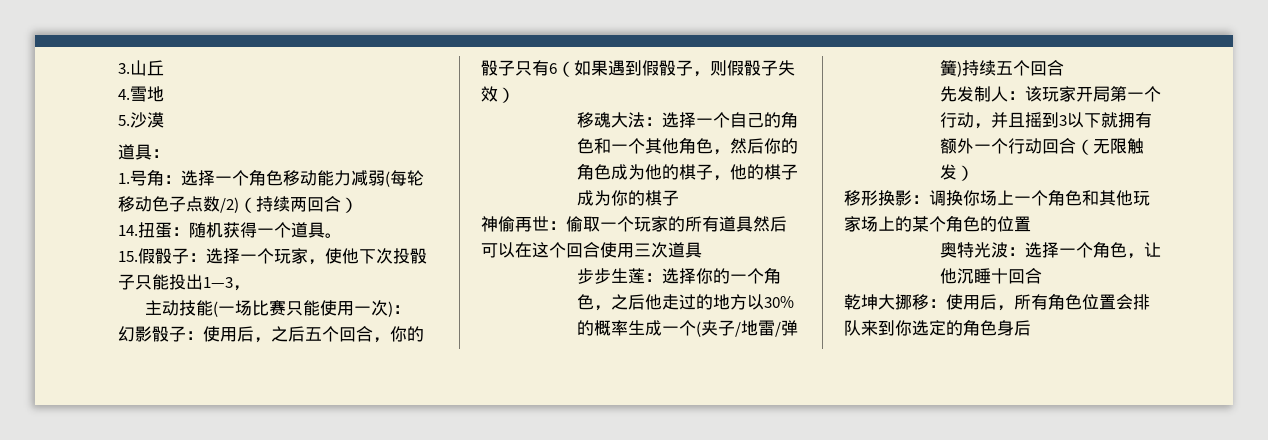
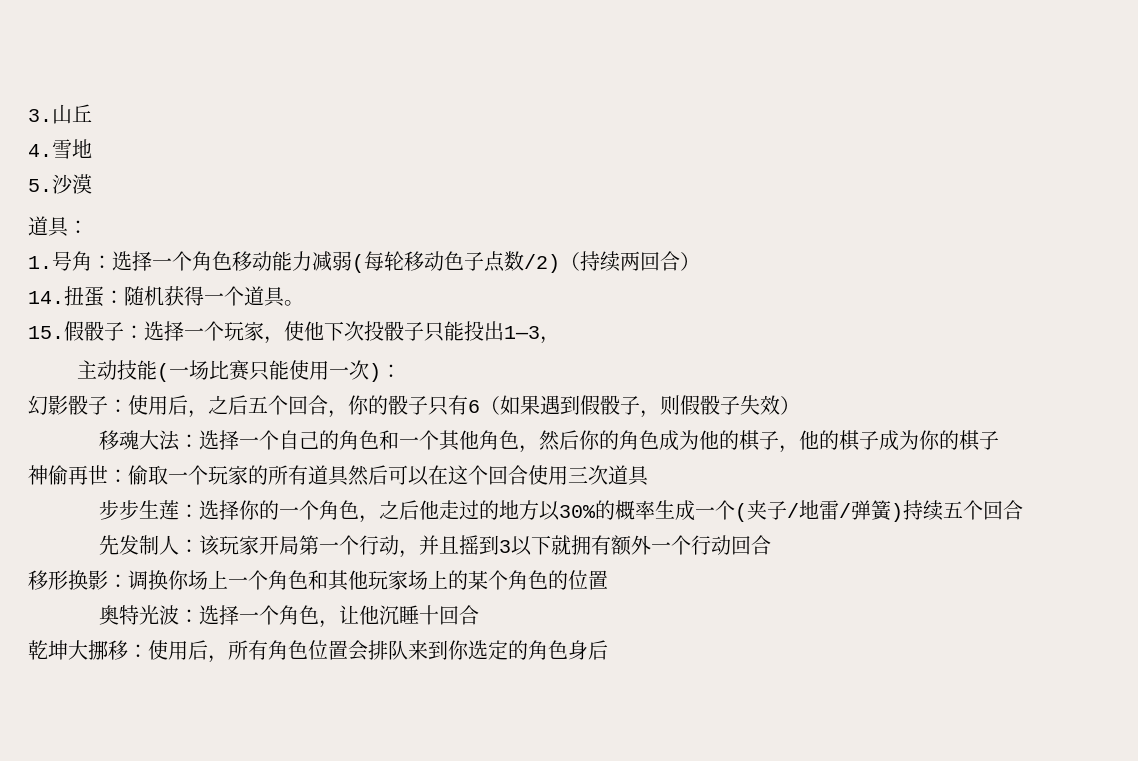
- 先发制人：该玩家开局第一个行动，并且摇到3以下就拥有额外一个行动回合（无限触发）
+ 先发制人：该玩家开局第一个行动，并且摇到3以下就拥有额外一个行动回合

